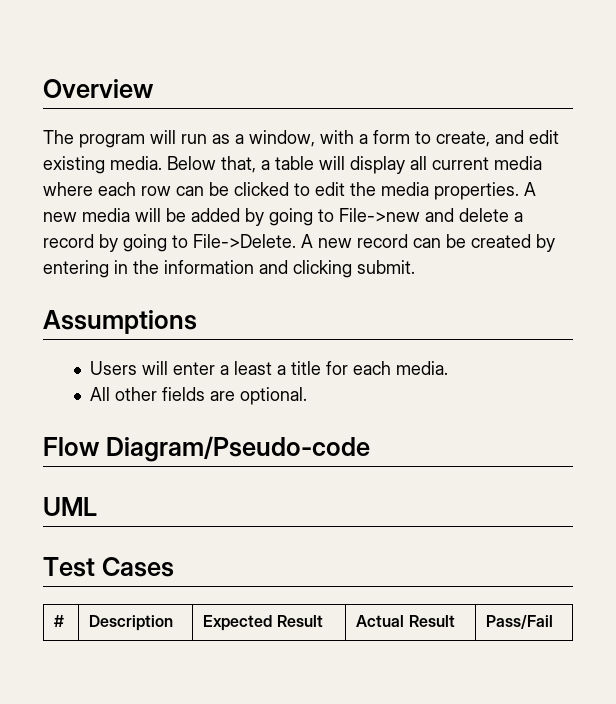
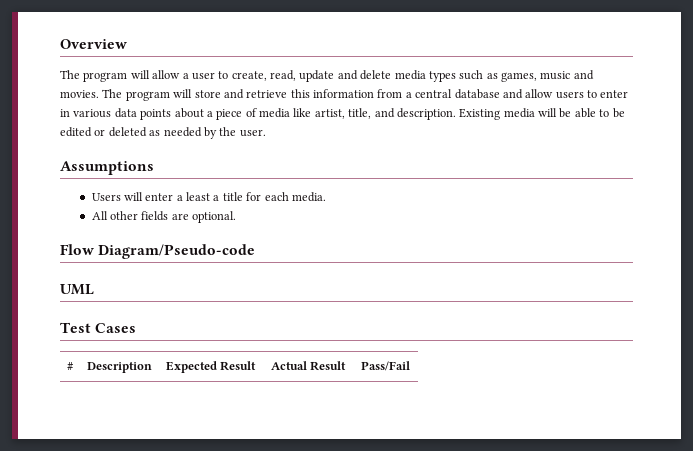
- The program will run as a window, with a form to create, and edit existing media. Below that, a table will display all current media where each row can be clicked to edit the media properties. A new media will be added by going to File->new and delete a record by going to File->Delete. A new record can be created by entering in the information and clicking submit.
+ The program will allow a user to create, read, update and delete media types such as games, music and movies. The program will store and retrieve this information from a central database and allow users to enter in various data points about a piece of media like artist, title, and description. Existing media will be able to be edited or deleted as needed by the user.

